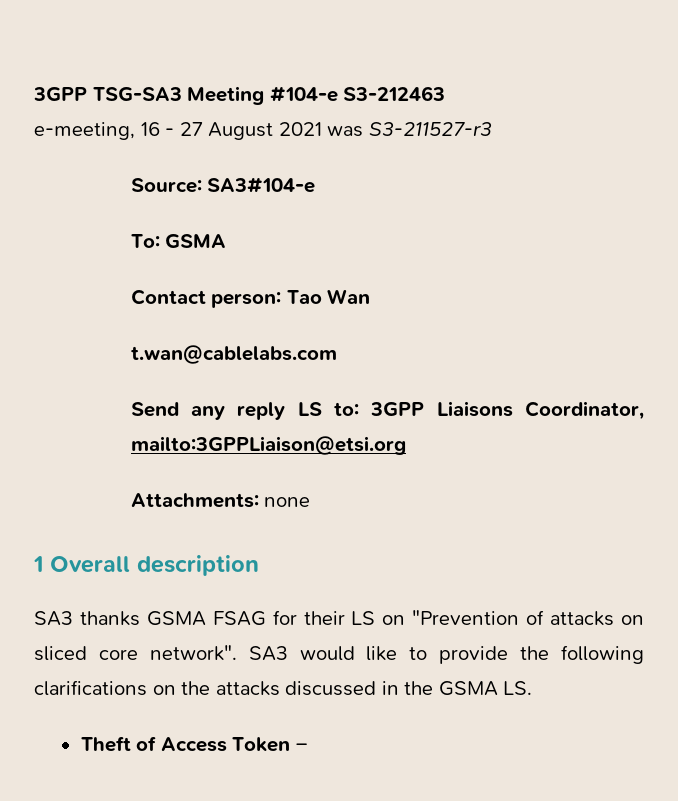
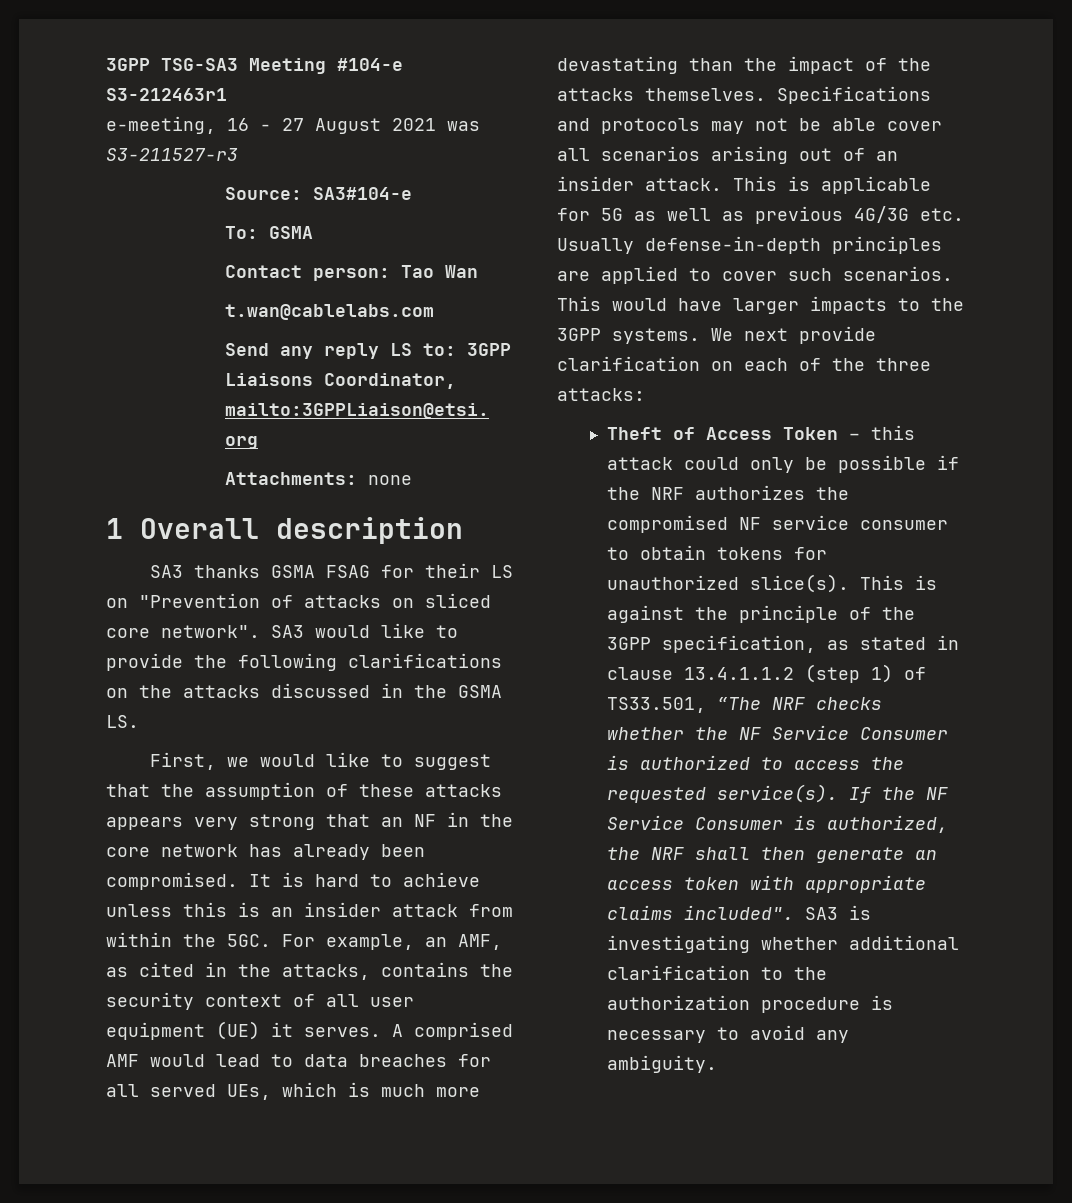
- 3GPP TSG-SA3 Meeting #104-e S3-212463
+ 3GPP TSG-SA3 Meeting #104-e S3-212463r1
+ First, we would like to suggest that the assumption of these attacks appears very strong that an NF in the core network has already been compromised. It is hard to achieve unless this is an insider attack from within the 5GC. For example, an AMF, as cited in the attacks, contains the security context of all user equipment (UE) it serves. A comprised AMF would lead to data breaches for all served UEs, which is much more devastating than the impact of the attacks themselves. Specifications and protocols may not be able cover all scenarios arising out of an insider attack. This is applicable for 5G as well as previous 4G/3G etc. Usually defense-in-depth principles are applied to cover such scenarios. This would have larger impacts to the 3GPP systems. We next provide clarification on each of the three attacks:
- Theft of Access Token –
+ Theft of Access Token – this attack could only be possible if the NRF authorizes the compromised NF service consumer to obtain tokens for unauthorized slice(s). This is against the principle of the 3GPP specification, as stated in clause 13.4.1.1.2 (step 1) of TS33.501, “The NRF checks whether the NF Service Consumer is authorized to access the requested service(s). If the NF Service Consumer is authorized, the NRF shall then generate an access token with appropriate claims included". SA3 is investigating whether additional clarification to the authorization procedure is necessary to avoid any ambiguity.

